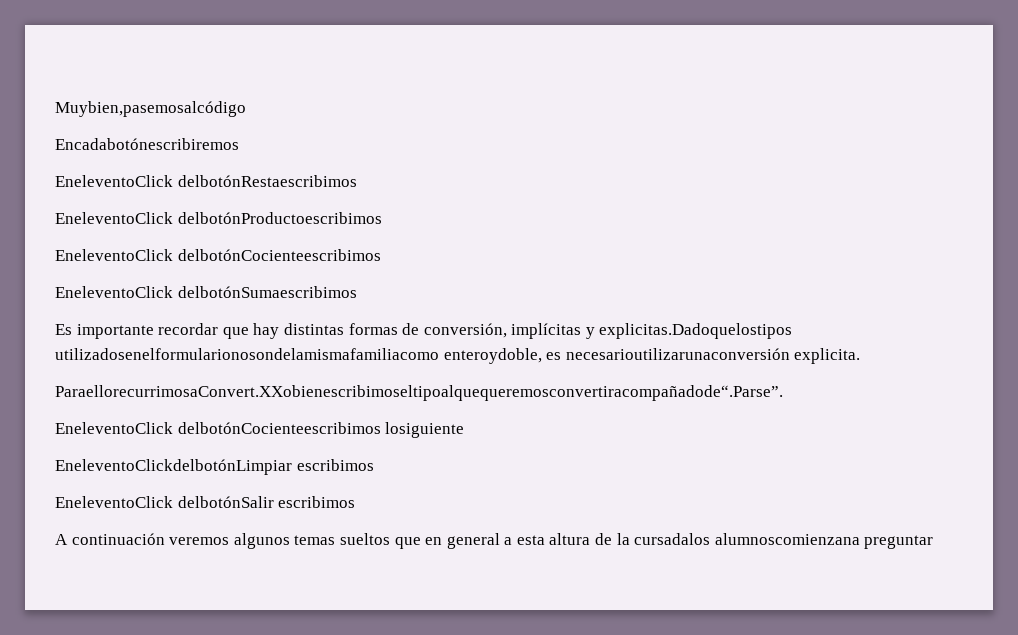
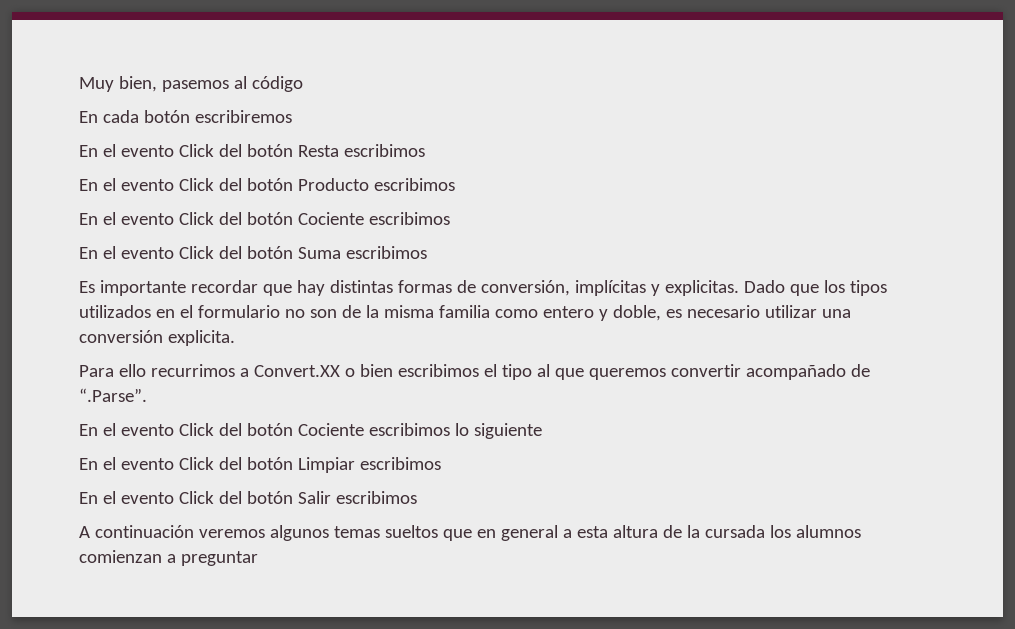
- Muybien,pasemosalcódigo
- Encadabotónescribiremos
- EneleventoClick delbotónRestaescribimos
- EneleventoClick delbotónProductoescribimos
- EneleventoClick delbotónCocienteescribimos
- EneleventoClick delbotónSumaescribimos
+ Muy bien, pasemos al código
+ En cada botón escribiremos
+ En el evento Click del botón Resta escribimos
+ En el evento Click del botón Producto escribimos
+ En el evento Click del botón Cociente escribimos
+ En el evento Click del botón Suma escribimos
- Es importante recordar que hay distintas formas de conversión, implícitas y explicitas.Dadoquelostipos utilizadosenelformularionosondelamismafamiliacomo enteroydoble, es necesarioutilizarunaconversión explicita.
- ParaellorecurrimosaConvert.XXobienescribimoseltipoalquequeremosconvertiracompañadode“.Parse”.
- EneleventoClick delbotónCocienteescribimos losiguiente
- EneleventoClickdelbotónLimpiar escribimos
- EneleventoClick delbotónSalir escribimos
+ Es importante recordar que hay distintas formas de conversión, implícitas y explicitas. Dado que los tipos utilizados en el formulario no son de la misma familia como entero y doble, es necesario utilizar una conversión explicita.
+ Para ello recurrimos a Convert.XX o bien escribimos el tipo al que queremos convertir acompañado de “.Parse”.
+ En el evento Click del botón Cociente escribimos lo siguiente
+ En el evento Click del botón Limpiar escribimos
+ En el evento Click del botón Salir escribimos
- A continuación veremos algunos temas sueltos que en general a esta altura de la cursadalos alumnoscomienzana preguntar
+ A continuación veremos algunos temas sueltos que en general a esta altura de la cursada los alumnos comienzan a preguntar

